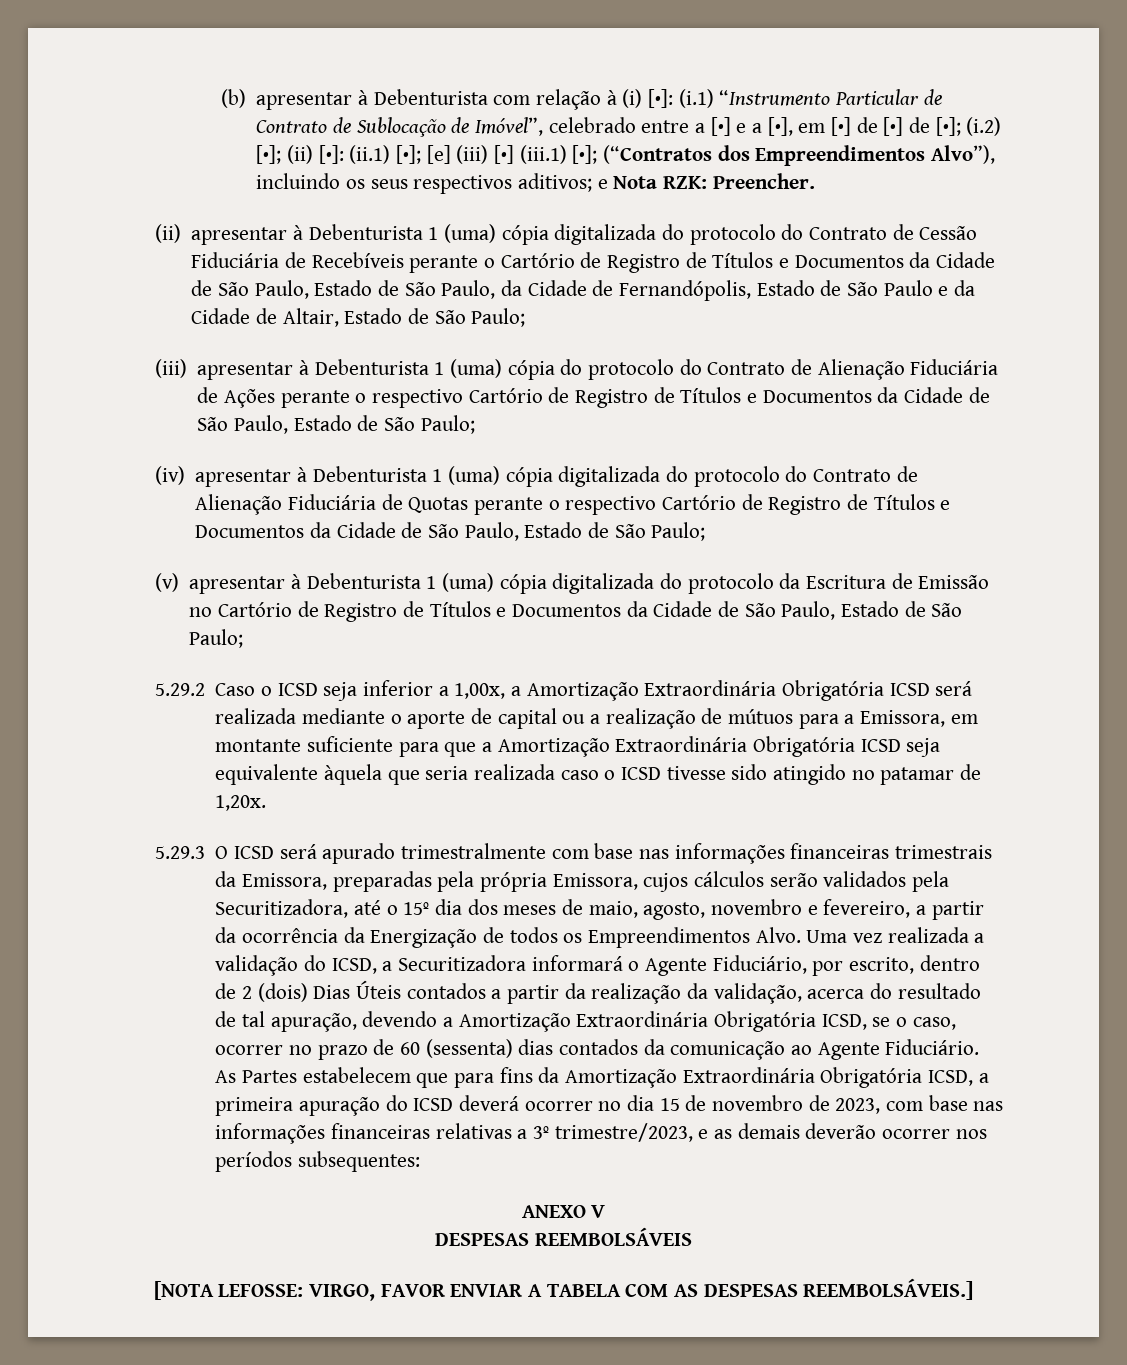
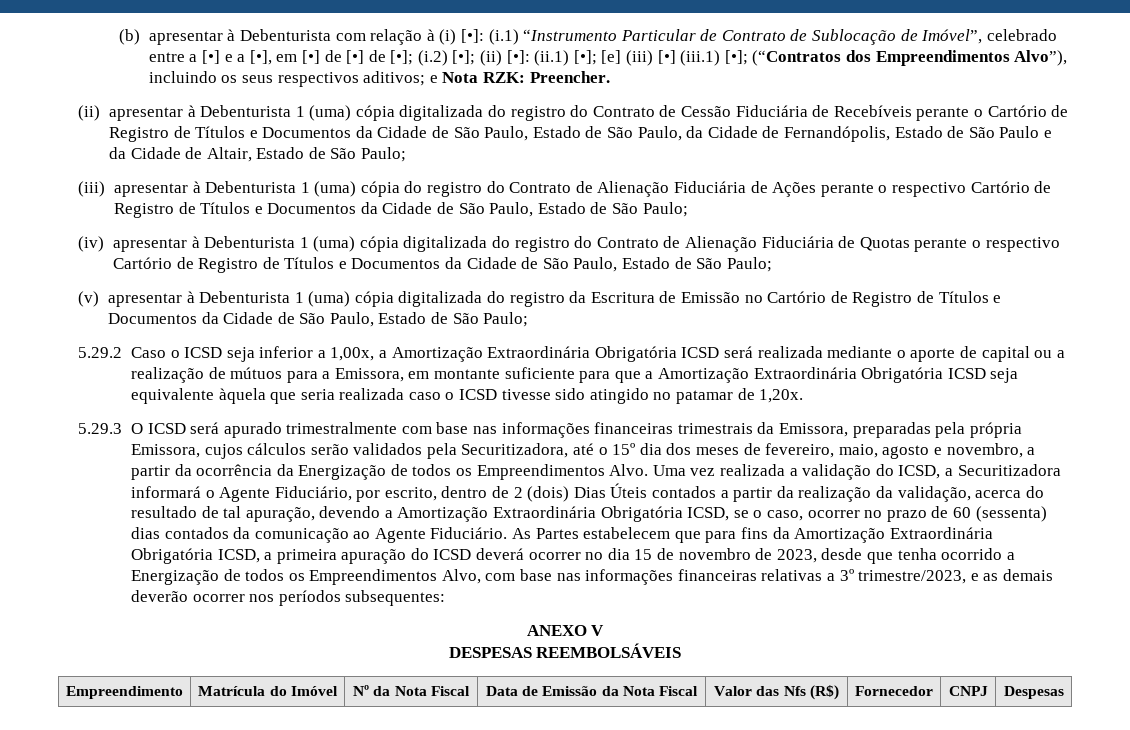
- (ii) apresentar à Debenturista 1 (uma) cópia digitalizada do protocolo do Contrato de Cessão Fiduciária de Recebíveis perante o Cartório de Registro de Títulos e Documentos da Cidade de São Paulo, Estado de São Paulo, da Cidade de Fernandópolis, Estado de São Paulo e da Cidade de Altair, Estado de São Paulo;
+ (ii) apresentar à Debenturista 1 (uma) cópia digitalizada do registro do Contrato de Cessão Fiduciária de Recebíveis perante o Cartório de Registro de Títulos e Documentos da Cidade de São Paulo, Estado de São Paulo, da Cidade de Fernandópolis, Estado de São Paulo e da Cidade de Altair, Estado de São Paulo;
- (iii) apresentar à Debenturista 1 (uma) cópia do protocolo do Contrato de Alienação Fiduciária de Ações perante o respectivo Cartório de Registro de Títulos e Documentos da Cidade de São Paulo, Estado de São Paulo;
+ (iii) apresentar à Debenturista 1 (uma) cópia do registro do Contrato de Alienação Fiduciária de Ações perante o respectivo Cartório de Registro de Títulos e Documentos da Cidade de São Paulo, Estado de São Paulo;
- (iv) apresentar à Debenturista 1 (uma) cópia digitalizada do protocolo do Contrato de Alienação Fiduciária de Quotas perante o respectivo Cartório de Registro de Títulos e Documentos da Cidade de São Paulo, Estado de São Paulo;
+ (iv) apresentar à Debenturista 1 (uma) cópia digitalizada do registro do Contrato de Alienação Fiduciária de Quotas perante o respectivo Cartório de Registro de Títulos e Documentos da Cidade de São Paulo, Estado de São Paulo;
- (v) apresentar à Debenturista 1 (uma) cópia digitalizada do protocolo da Escritura de Emissão no Cartório de Registro de Títulos e Documentos da Cidade de São Paulo, Estado de São Paulo;
+ (v) apresentar à Debenturista 1 (uma) cópia digitalizada do registro da Escritura de Emissão no Cartório de Registro de Títulos e Documentos da Cidade de São Paulo, Estado de São Paulo;
- 5.29.3 O ICSD será apurado trimestralmente com base nas informações financeiras trimestrais da Emissora, preparadas pela própria Emissora, cujos cálculos serão validados pela Securitizadora, até o 15º dia dos meses de maio, agosto, novembro e fevereiro, a partir da ocorrência da Energização de todos os Empreendimentos Alvo.
+ 5.29.3 O ICSD será apurado trimestralmente com base nas informações financeiras trimestrais da Emissora, preparadas pela própria Emissora, cujos cálculos serão validados pela Securitizadora, até o 15º dia dos meses de fevereiro, maio, agosto e novembro, a partir da ocorrência da Energização de todos os Empreendimentos Alvo.
- As Partes estabelecem que para fins da Amortização Extraordinária Obrigatória ICSD, a primeira apuração do ICSD deverá ocorrer no dia 15 de novembro de 2023, com base nas informações financeiras relativas a 3º trimestre/2023, e as demais deverão ocorrer nos períodos subsequentes:
+ As Partes estabelecem que para fins da Amortização Extraordinária Obrigatória ICSD, a primeira apuração do ICSD deverá ocorrer no dia 15 de novembro de 2023, desde que tenha ocorrido a Energização de todos os Empreendimentos Alvo, com base nas informações financeiras relativas a 3º trimestre/2023, e as demais deverão ocorrer nos períodos subsequentes:
- [NOTA LEFOSSE: VIRGO, FAVOR ENVIAR A TABELA COM AS DESPESAS REEMBOLSÁVEIS.]
+ Empreendimento | Matrícula do Imóvel | Nº da Nota Fiscal | Data de Emissão da Nota Fiscal | Valor das Nfs (R$) | Fornecedor | CNPJ | Despesas

